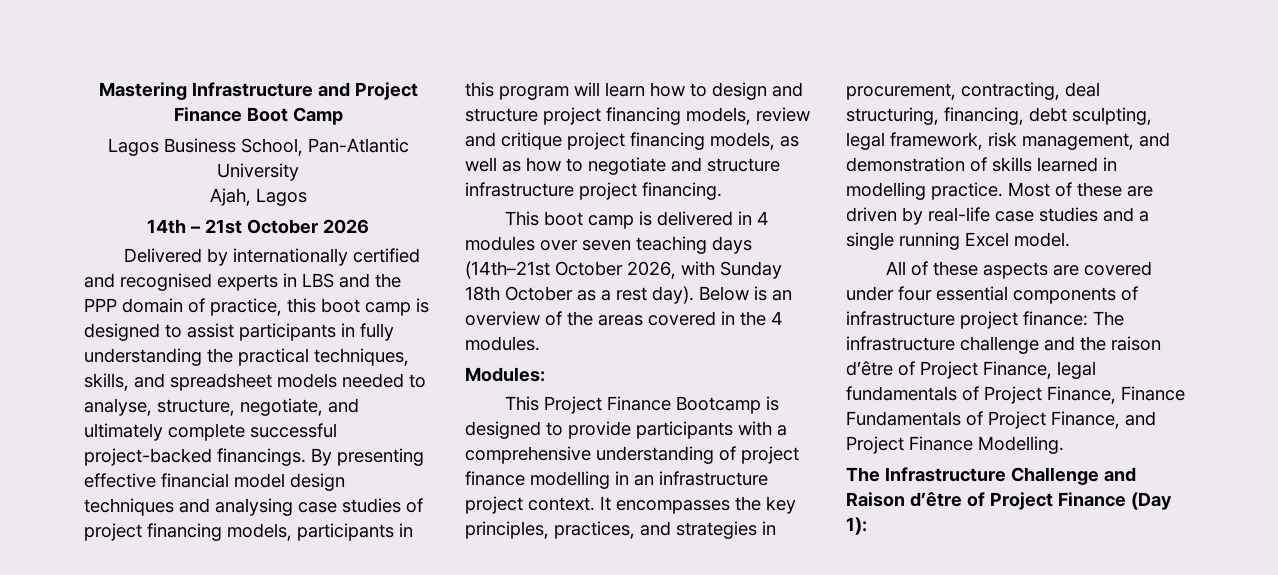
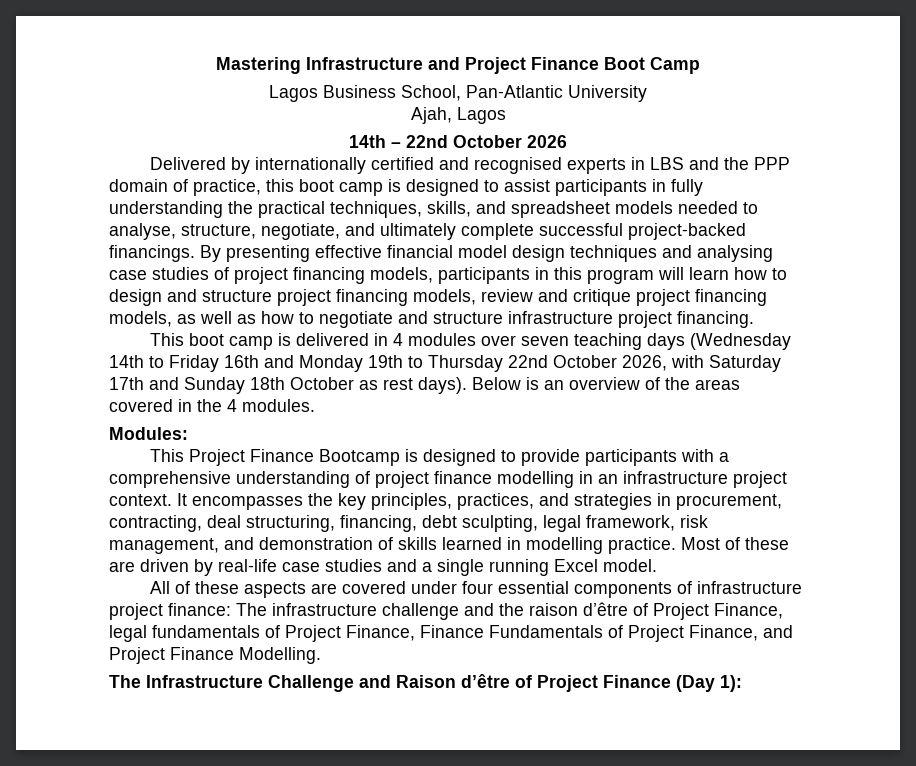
- 14th – 21st October 2026
+ 14th – 22nd October 2026
- This boot camp is delivered in 4 modules over seven teaching days (14th–21st October 2026, with Sunday 18th October as a rest day).
+ This boot camp is delivered in 4 modules over seven teaching days (Wednesday 14th to Friday 16th and Monday 19th to Thursday 22nd October 2026, with Saturday 17th and Sunday 18th October as rest days).

